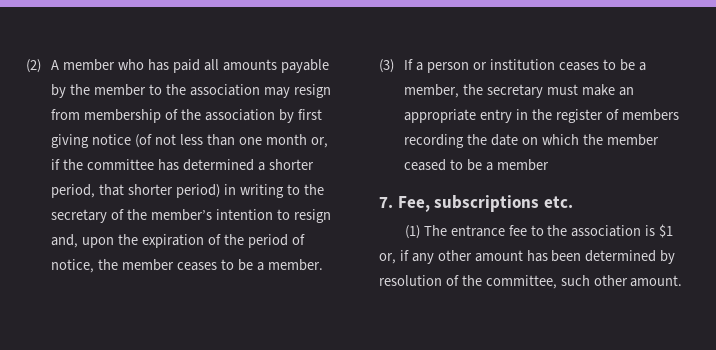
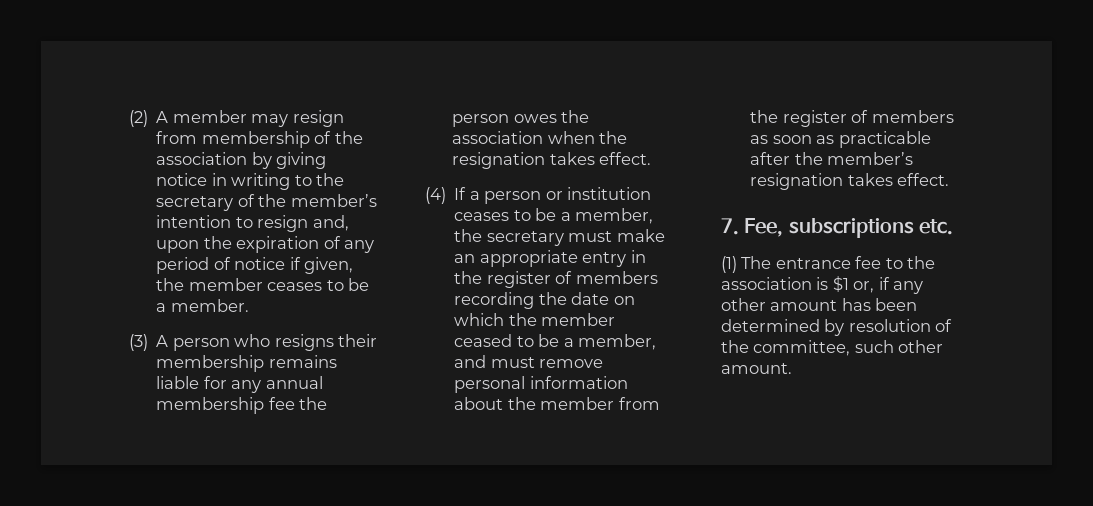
- (2) A member who has paid all amounts payable by the member to the association may resign from membership of the association by first giving notice (of not less than one month or, if the committee has determined a shorter period, that shorter period) in writing to the secretary of the member’s intention to resign and, upon the expiration of the period of notice, the member ceases to be a member.
+ (2) A member may resign from membership of the association by giving notice in writing to the secretary of the member’s intention to resign and, upon the expiration of any period of notice if given, the member ceases to be a member.
- (3) If a person or institution ceases to be a member, the secretary must make an appropriate entry in the register of members recording the date on which the member ceased to be a member
+ (3) A person who resigns their membership remains liable for any annual membership fee the person owes the association when the resignation takes effect.
+ (4) If a person or institution ceases to be a member, the secretary must make an appropriate entry in the register of members recording the date on which the member ceased to be a member, and must remove personal information about the member from the register of members as soon as practicable after the member’s resignation takes effect.

